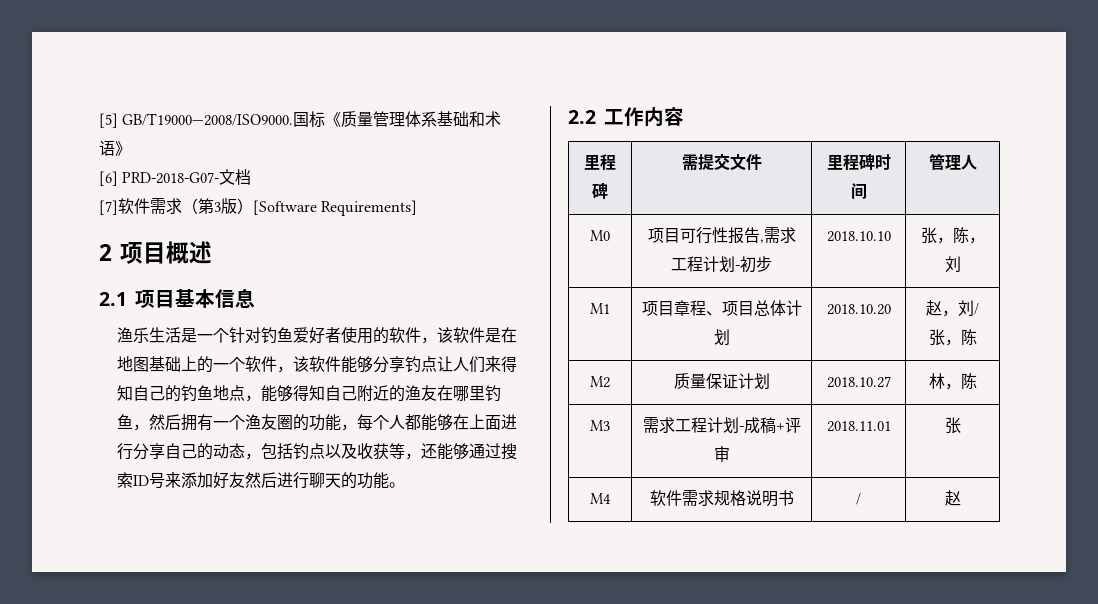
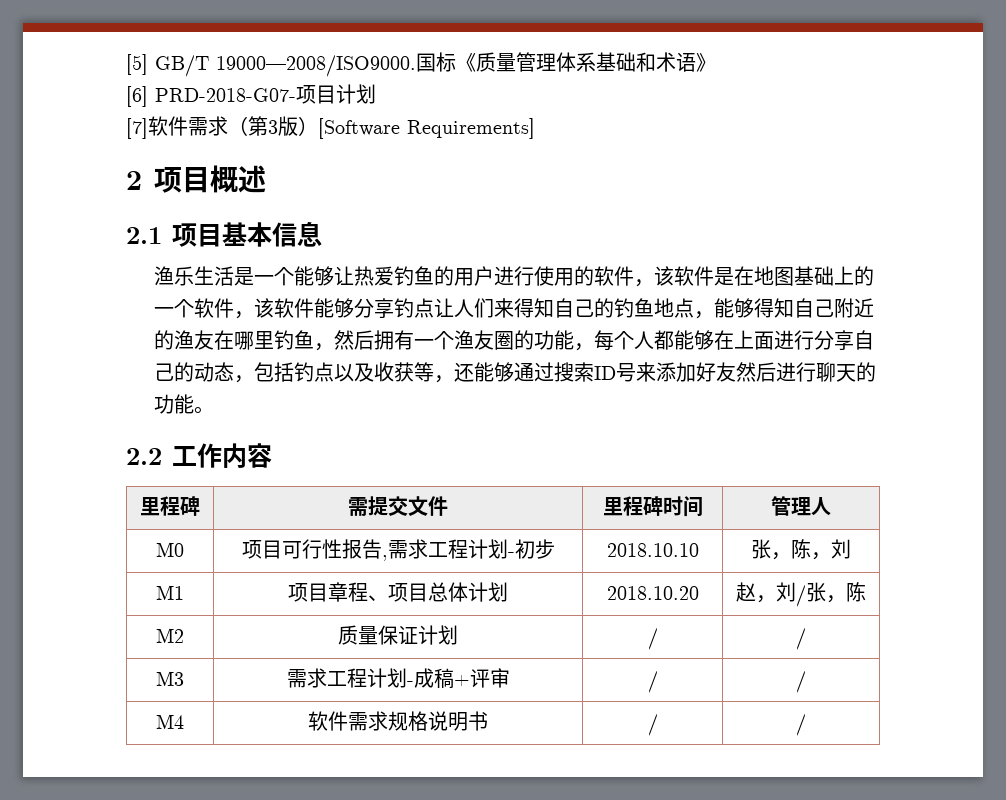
- [5] GB/T19000—2008/ISO9000.
+ [5] GB/T 19000—2008/ISO9000.
- [6] PRD-2018-G07-文档
+ [6] PRD-2018-G07-项目计划
- 渔乐生活是一个针对钓鱼爱好者使用的软件，该软件是在地图基础上的一个软件，该软件能够分享钓点让人们来得知自己的钓鱼地点，能够得知自己附近的渔友在哪里钓鱼，然后拥有一个渔友圈的功能，每个人都能够在上面进行分享自己的动态，包括钓点以及收获等，还能够通过搜索ID号来添加好友然后进行聊天的功能。
+ 渔乐生活是一个能够让热爱钓鱼的用户进行使用的软件，该软件是在地图基础上的一个软件，该软件能够分享钓点让人们来得知自己的钓鱼地点，能够得知自己附近的渔友在哪里钓鱼，然后拥有一个渔友圈的功能，每个人都能够在上面进行分享自己的动态，包括钓点以及收获等，还能够通过搜索ID号来添加好友然后进行聊天的功能。
- M2 | 质量保证计划 | 2018.10.27 | 林，陈
+ M2 | 质量保证计划 | / | /
- M3 | 需求工程计划-成稿+评审 | 2018.11.01 | 张
+ M3 | 需求工程计划-成稿+评审 | / | /
- M4 | 软件需求规格说明书 | / | 赵
+ M4 | 软件需求规格说明书 | / | /

